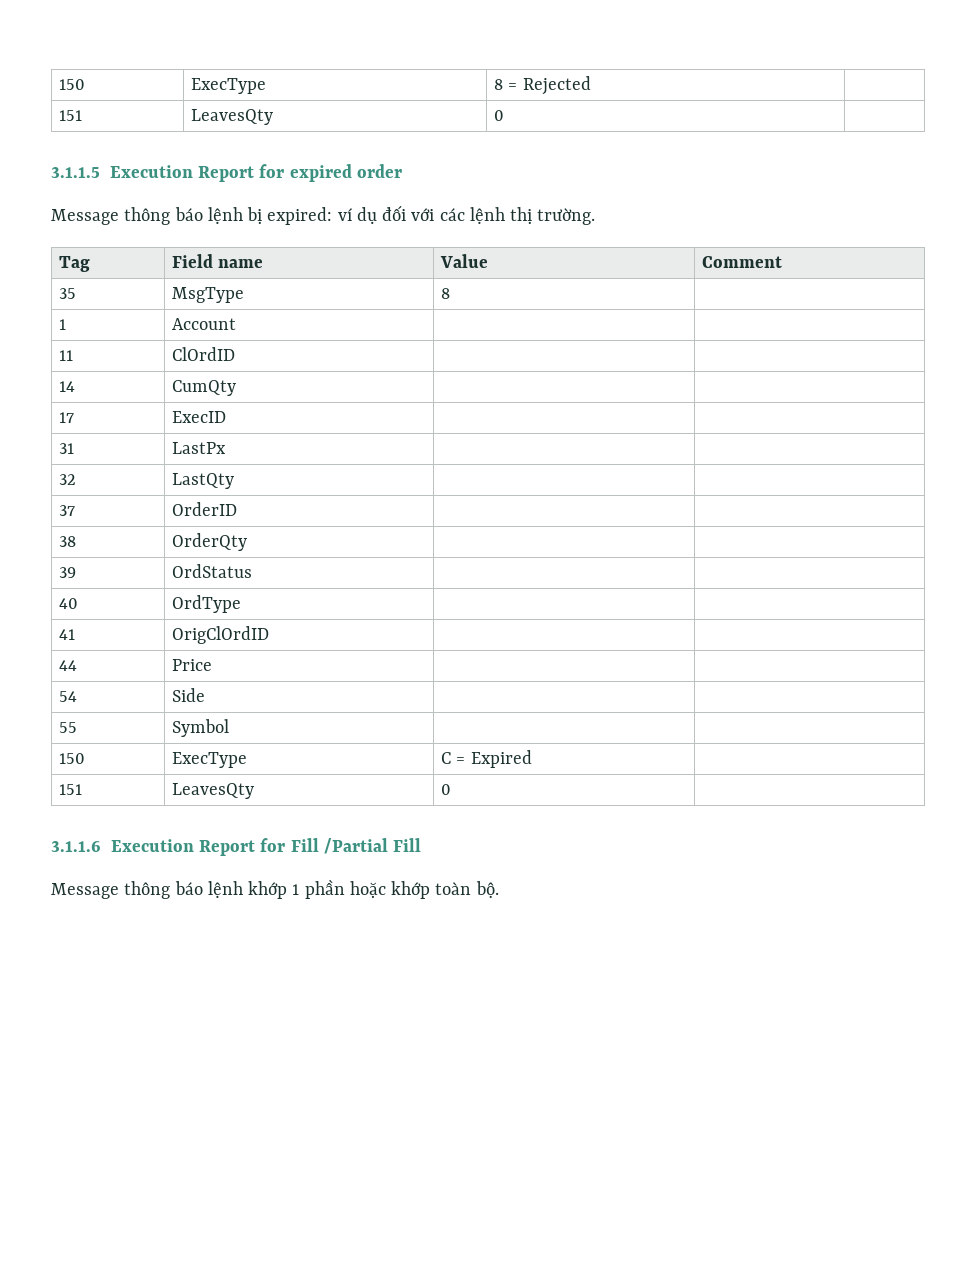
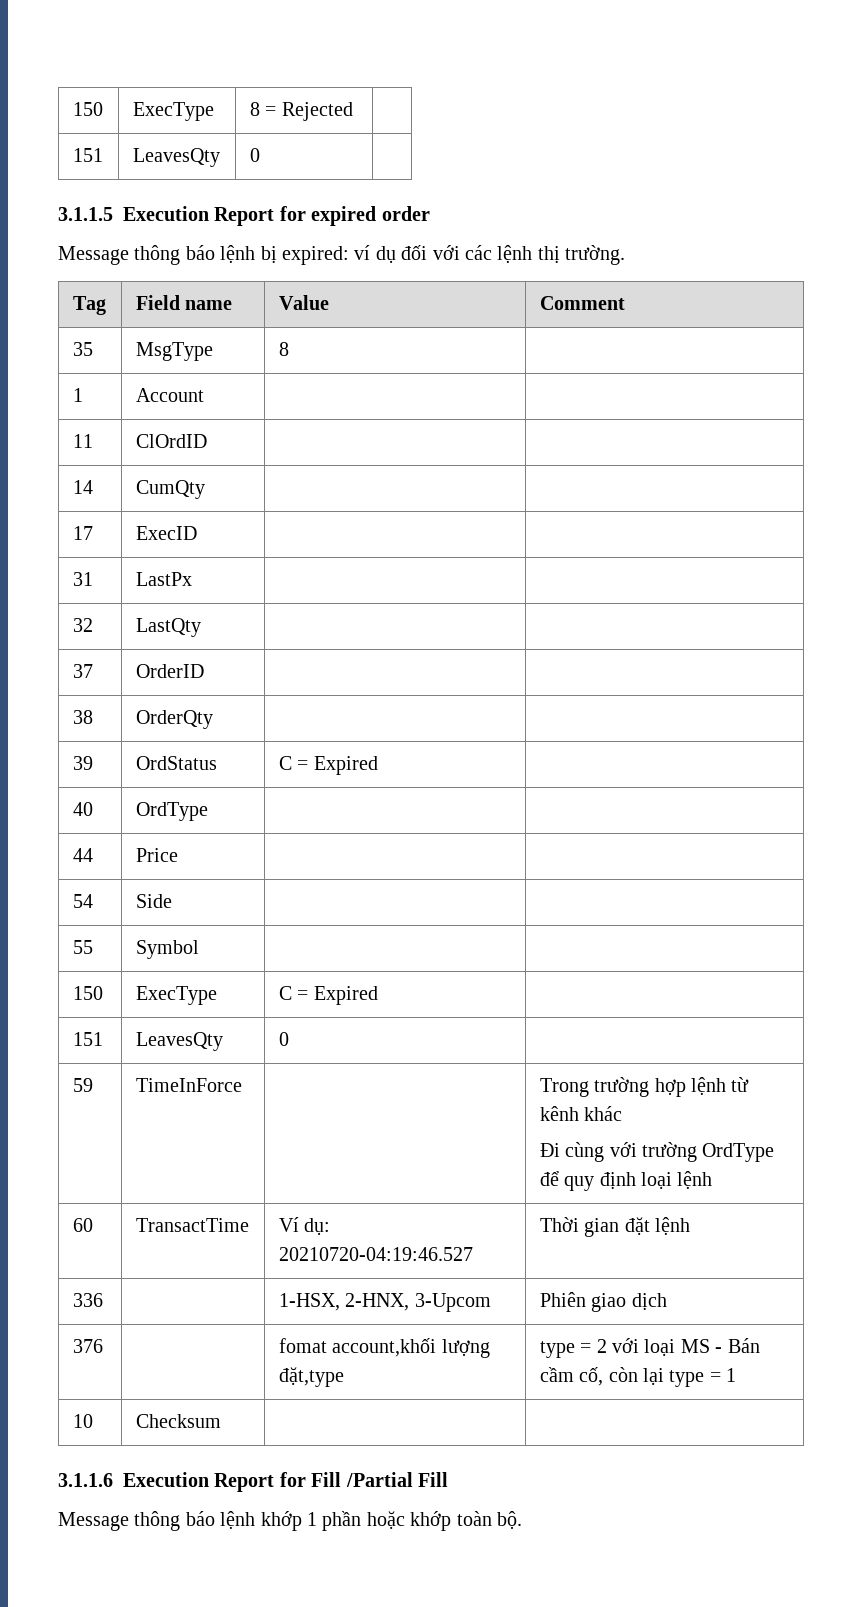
- 39 | OrdStatus | |
+ 39 | OrdStatus | C = Expired |
- 41 | OrigClOrdID | |
+ 59 | TimeInForce | | Trong trường hợp lệnh từ kênh khác
+ Đi cùng với trường OrdType để quy định loại lệnh
+ 60 | TransactTime | Ví dụ: 20210720-04:19:46.527 | Thời gian đặt lệnh
+ 336 | | 1-HSX, 2-HNX, 3-Upcom | Phiên giao dịch
+ 376 | | fomat account,khối lượng đặt,type | type = 2 với loại MS - Bán cầm cố, còn lại type = 1
+ 10 | Checksum | |

